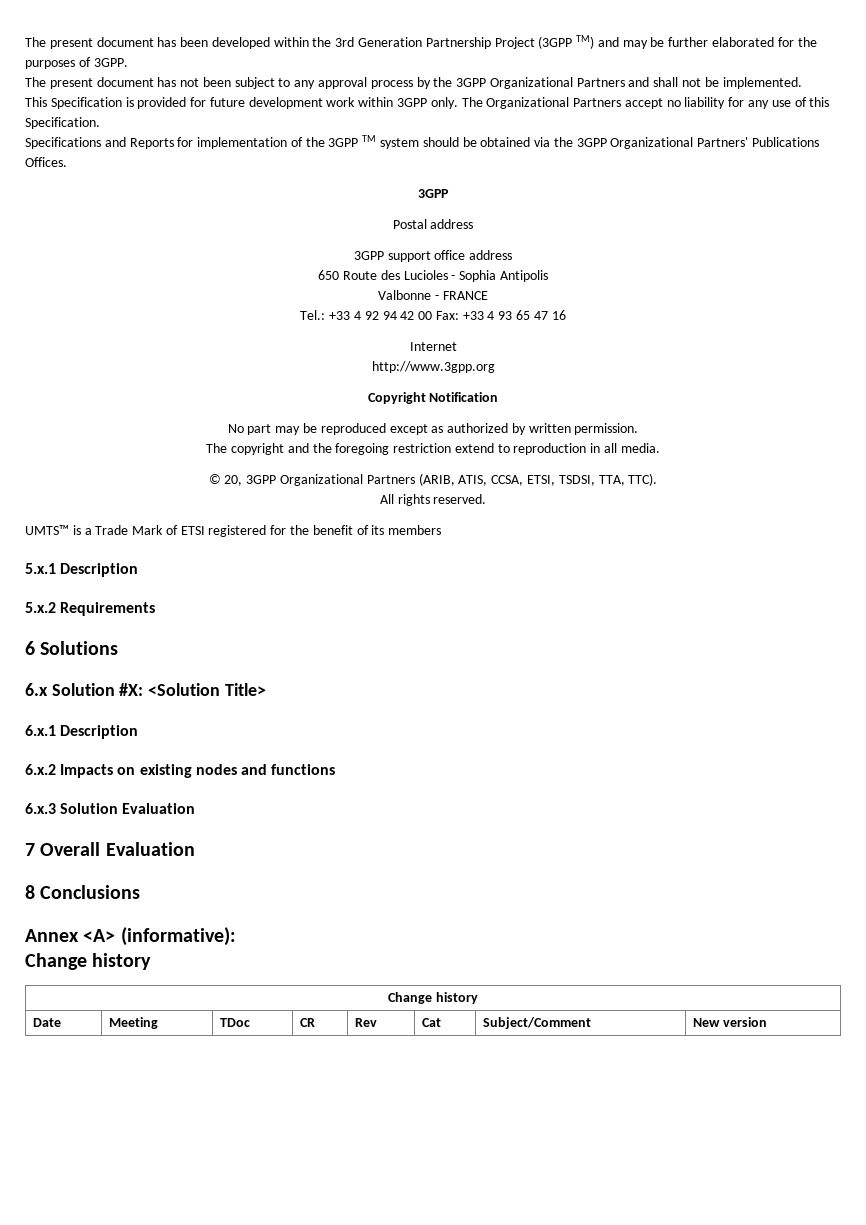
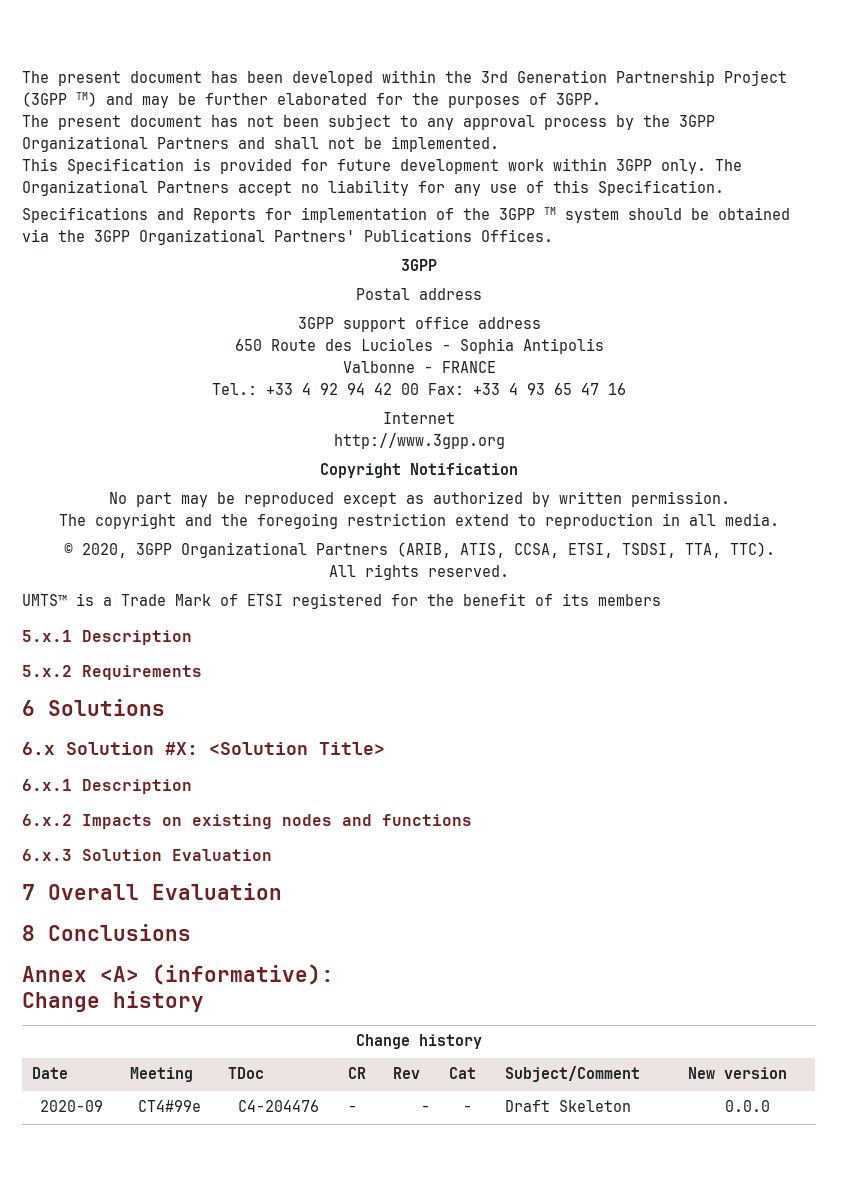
- © 20, 3GPP Organizational Partners (ARIB, ATIS, CCSA, ETSI, TSDSI, TTA, TTC).
+ © 2020, 3GPP Organizational Partners (ARIB, ATIS, CCSA, ETSI, TSDSI, TTA, TTC).
+ 2020-09 | CT4#99e | C4-204476 | - | - | - | Draft Skeleton | 0.0.0

